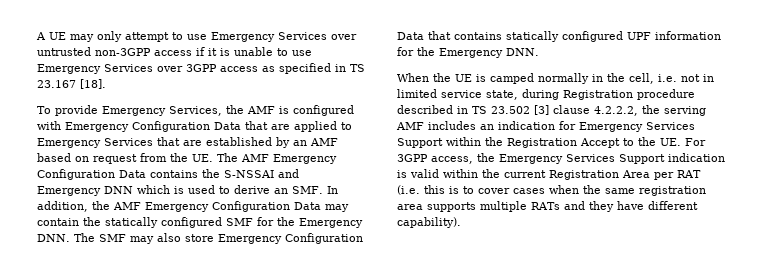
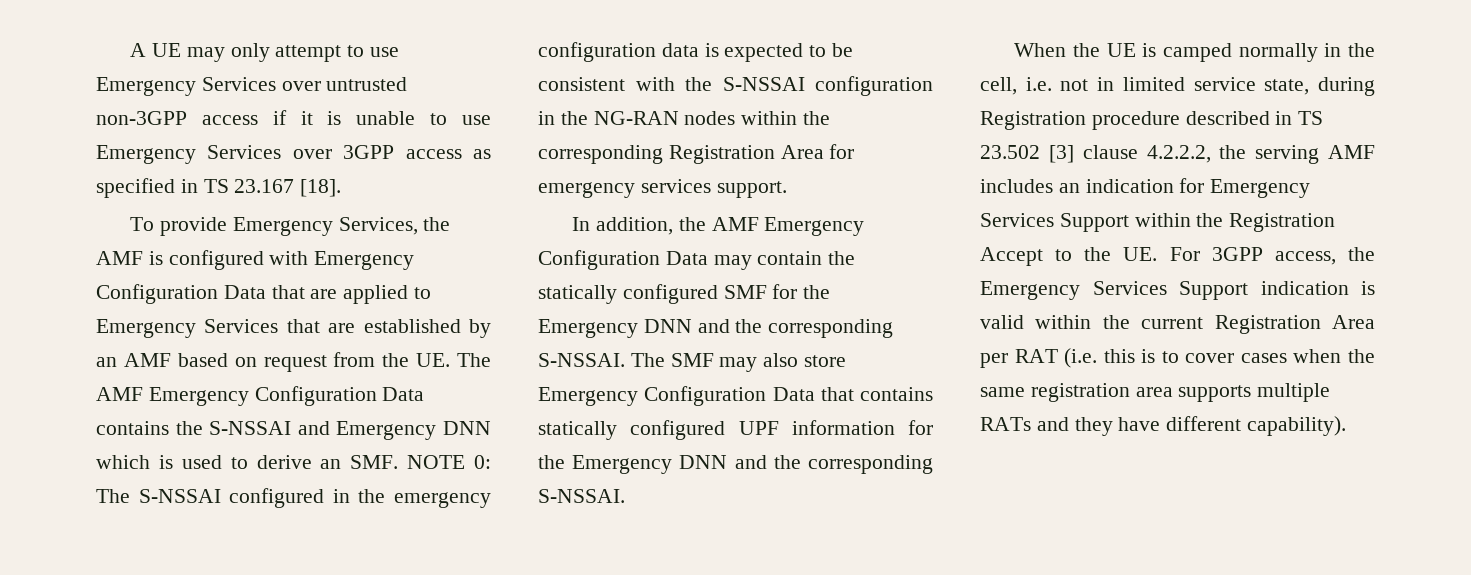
- To provide Emergency Services, the AMF is configured with Emergency Configuration Data that are applied to Emergency Services that are established by an AMF based on request from the UE. The AMF Emergency Configuration Data contains the S-NSSAI and Emergency DNN which is used to derive an SMF. In addition, the AMF Emergency Configuration Data may contain the statically configured SMF for the Emergency DNN. The SMF may also store Emergency Configuration Data that contains statically configured UPF information for the Emergency DNN.
+ To provide Emergency Services, the AMF is configured with Emergency Configuration Data that are applied to Emergency Services that are established by an AMF based on request from the UE. The AMF Emergency Configuration Data contains the S-NSSAI and Emergency DNN which is used to derive an SMF. NOTE 0: The S-NSSAI configured in the emergency configuration data is expected to be consistent with the S-NSSAI configuration in the NG-RAN nodes within the corresponding Registration Area for emergency services support.
+ In addition, the AMF Emergency Configuration Data may contain the statically configured SMF for the Emergency DNN and the corresponding S-NSSAI. The SMF may also store Emergency Configuration Data that contains statically configured UPF information for the Emergency DNN and the corresponding S-NSSAI.

